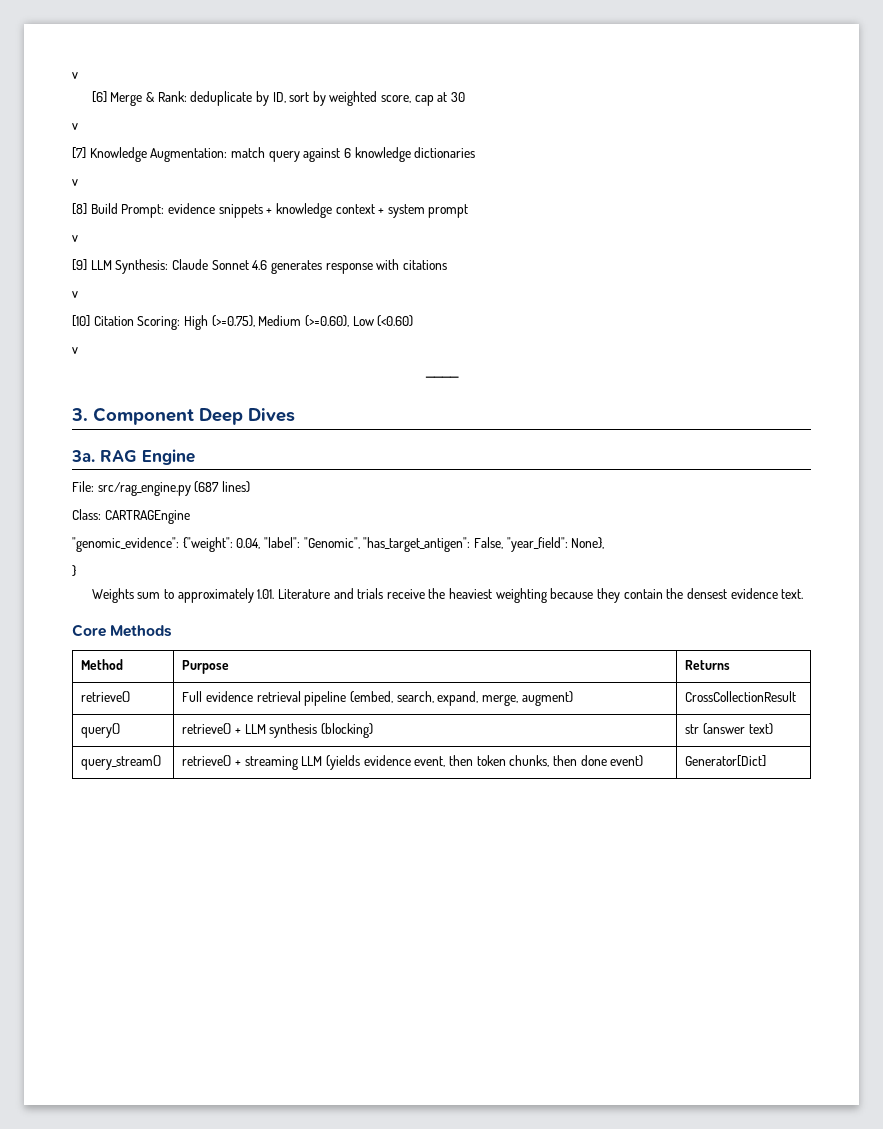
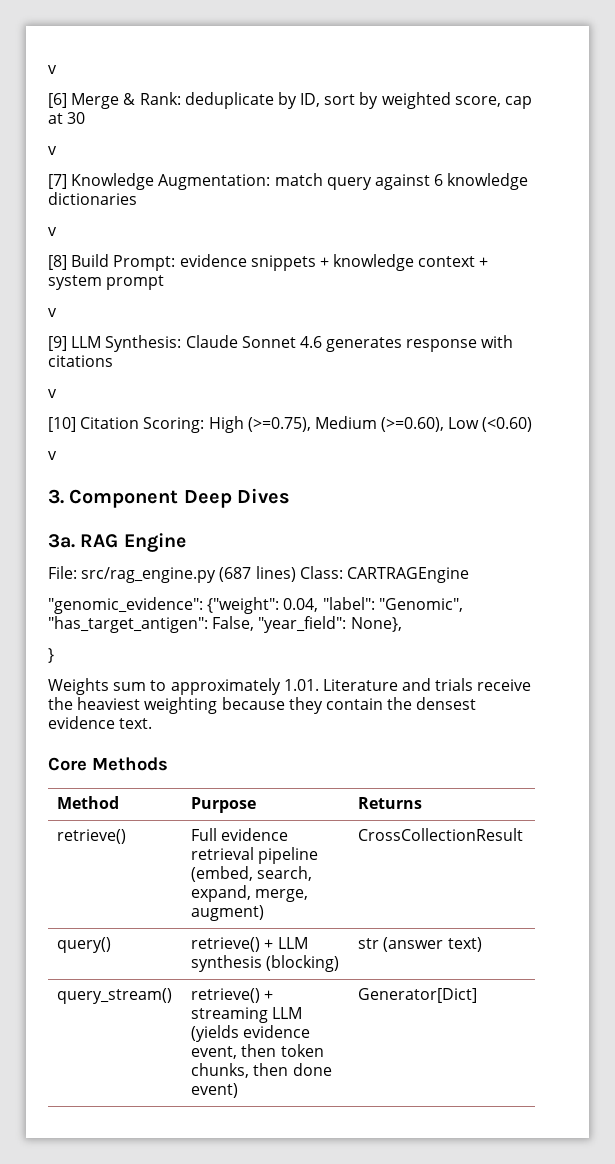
- ────
- File: src/rag_engine.py (687 lines)
- Class: CARTRAGEngine
+ File: src/rag_engine.py (687 lines) Class: CARTRAGEngine

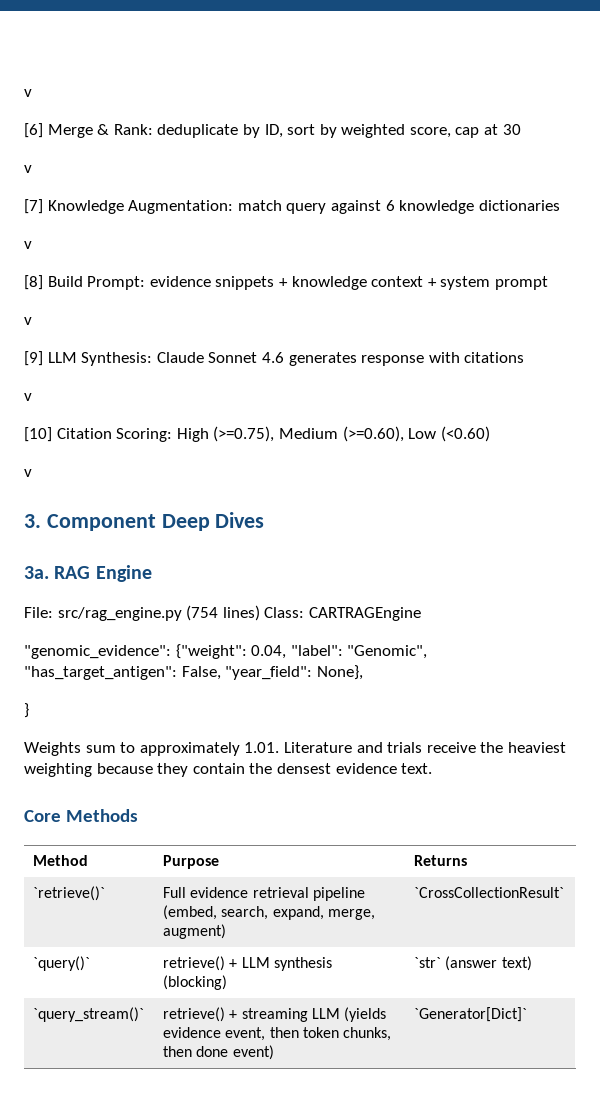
- File: src/rag_engine.py (687 lines) Class: CARTRAGEngine
+ File: src/rag_engine.py (754 lines) Class: CARTRAGEngine
- retrieve() | Full evidence retrieval pipeline (embed, search, expand, merge, augment) | CrossCollectionResult
- query() | retrieve() + LLM synthesis (blocking) | str (answer text)
+ `retrieve()` | Full evidence retrieval pipeline (embed, search, expand, merge, augment) | `CrossCollectionResult`
+ `query()` | retrieve() + LLM synthesis (blocking) | `str` (answer text)
- query_stream() | retrieve() + streaming LLM (yields evidence event, then token chunks, then done event) | Generator[Dict]
+ `query_stream()` | retrieve() + streaming LLM (yields evidence event, then token chunks, then done event) | `Generator[Dict]`

